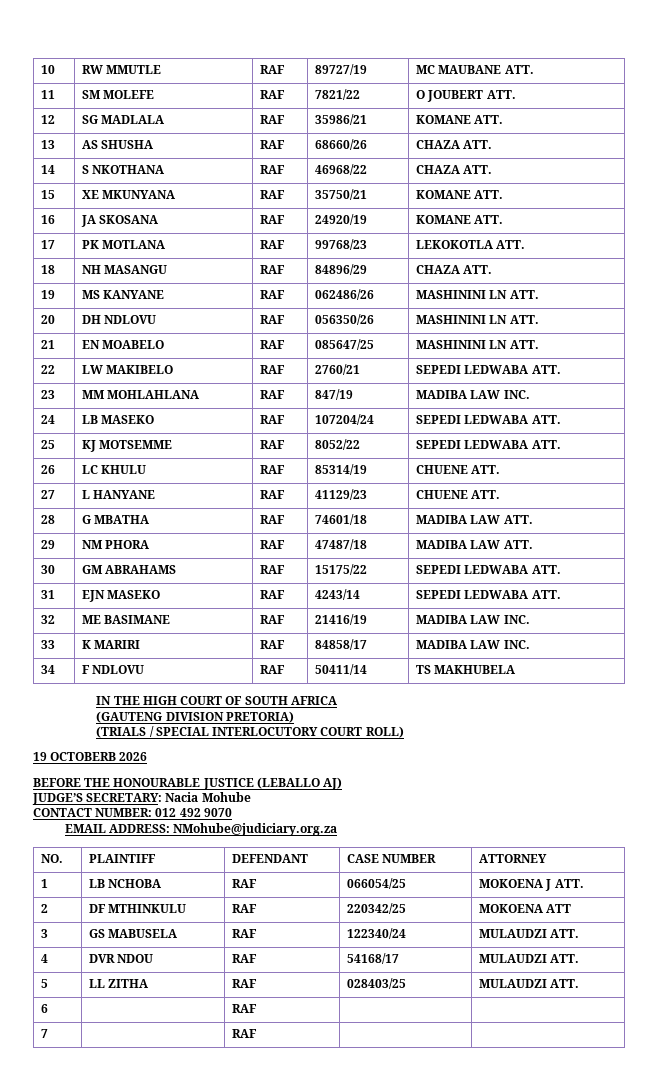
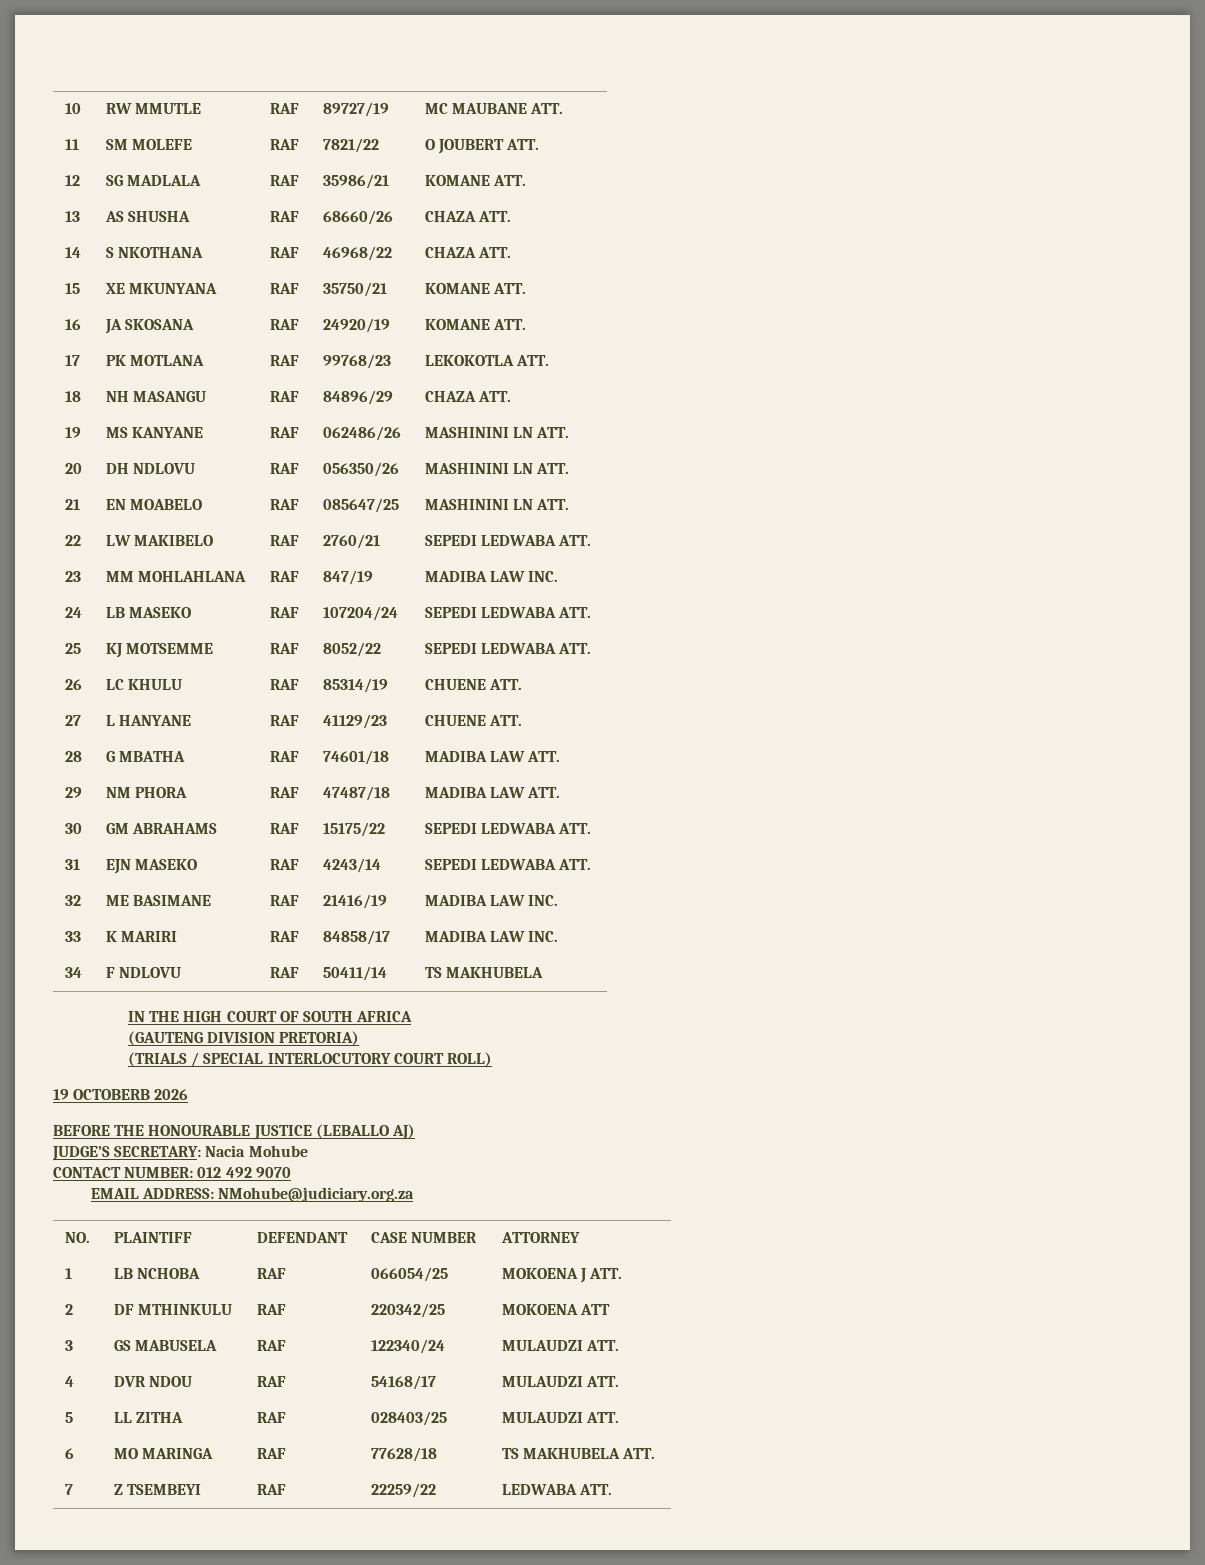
- 6 | | RAF | |
+ 6 | MO MARINGA | RAF | 77628/18 | TS MAKHUBELA ATT.
- 7 | | RAF | |
+ 7 | Z TSEMBEYI | RAF | 22259/22 | LEDWABA ATT.

